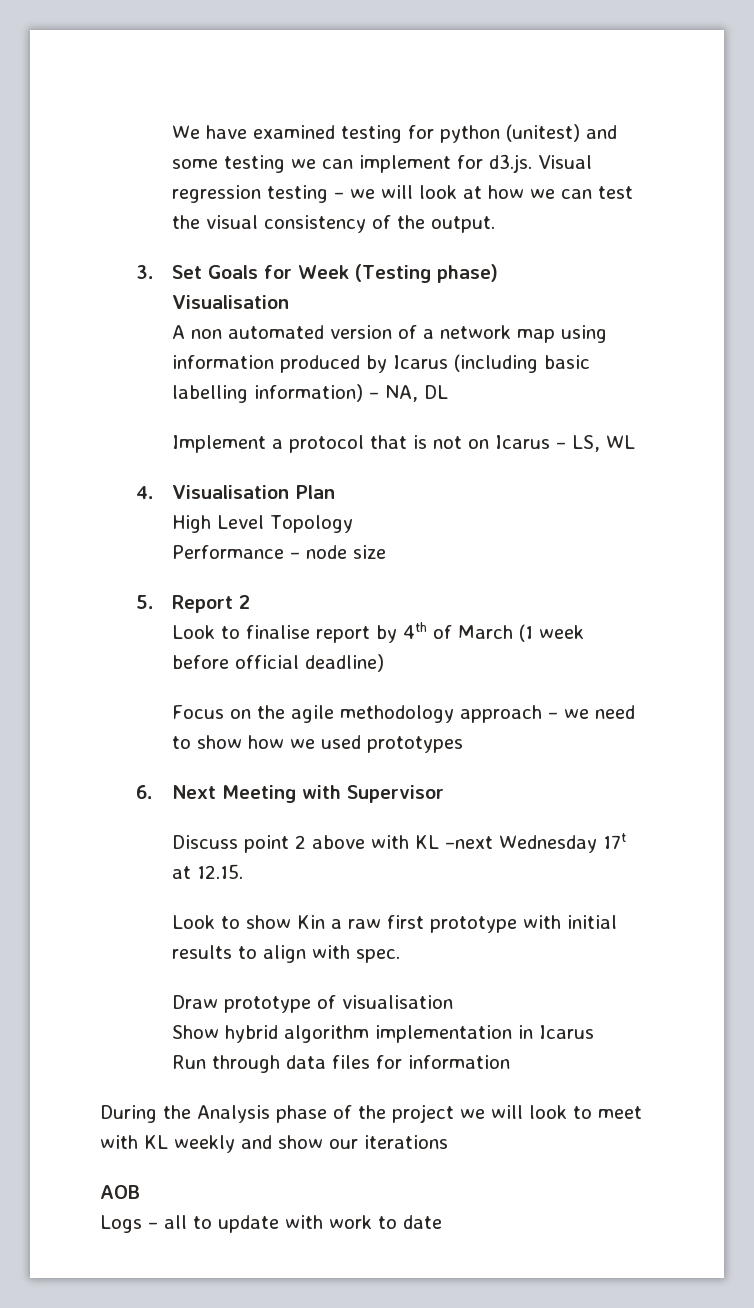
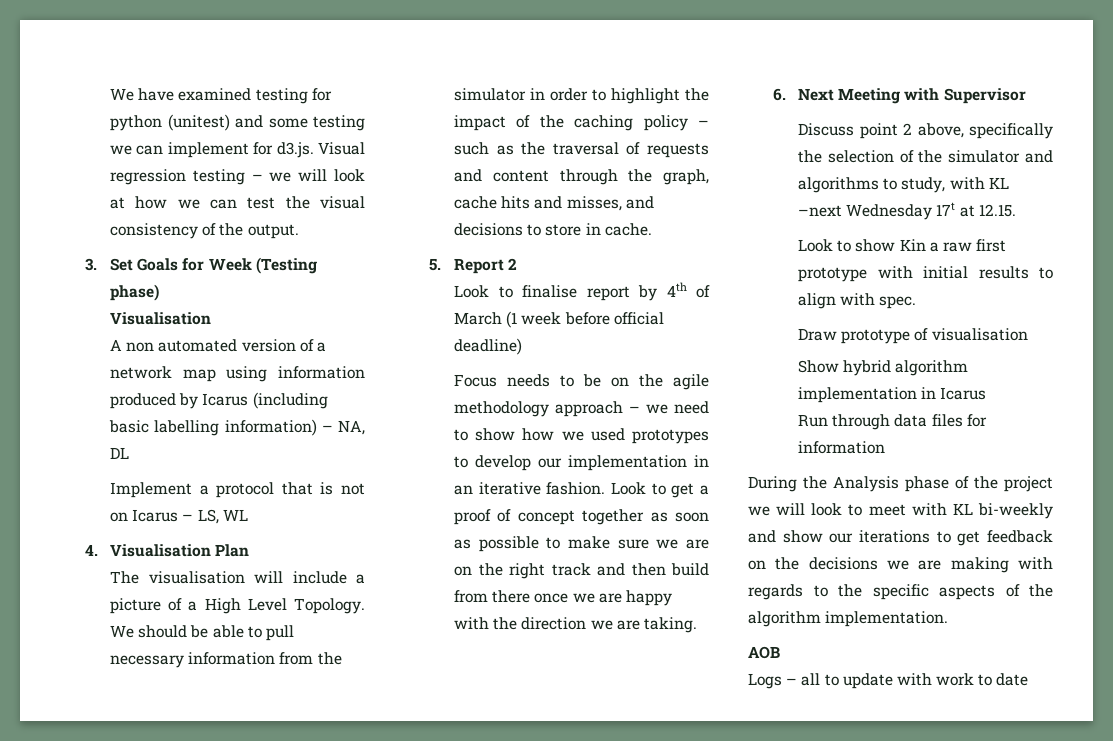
- High Level Topology
- Performance – node size
+ The visualisation will include a picture of a High Level Topology. We should be able to pull necessary information from the simulator in order to highlight the impact of the caching policy – such as the traversal of requests and content through the graph, cache hits and misses, and decisions to store in cache.
- Focus on the agile methodology approach – we need to show how we used prototypes
+ Focus needs to be on the agile methodology approach – we need to show how we used prototypes to develop our implementation in an iterative fashion. Look to get a proof of concept together as soon as possible to make sure we are on the right track and then build from there once we are happy with the direction we are taking.
- Discuss point 2 above with KL –next Wednesday 17t at 12.15.
+ Discuss point 2 above, specifically the selection of the simulator and algorithms to study, with KL –next Wednesday 17t at 12.15.
- During the Analysis phase of the project we will look to meet with KL weekly and show our iterations
+ During the Analysis phase of the project we will look to meet with KL bi-weekly and show our iterations to get feedback on the decisions we are making with regards to the specific aspects of the algorithm implementation.

